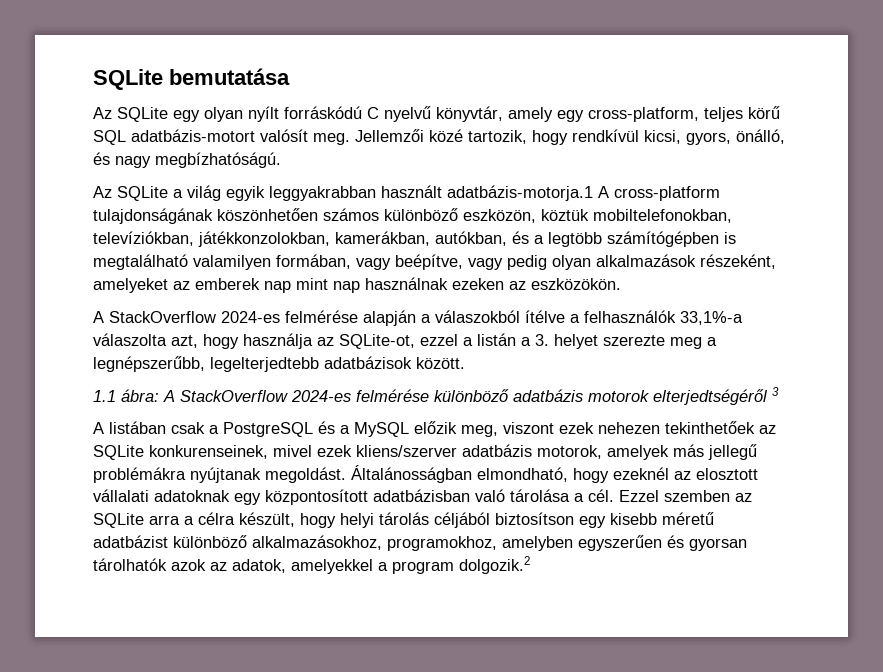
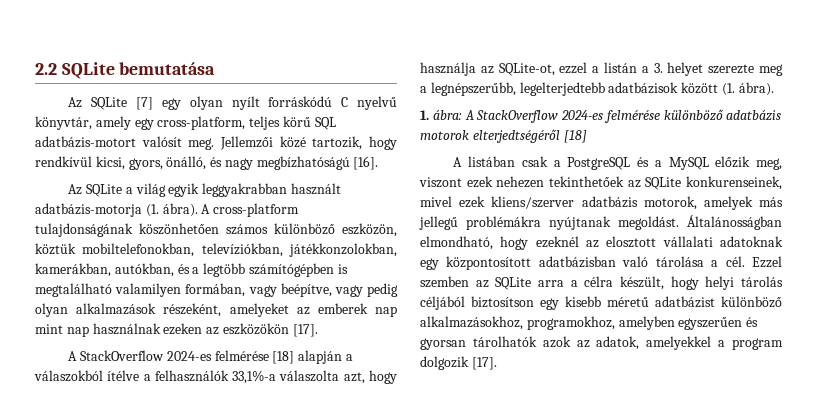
- SQLite bemutatása
+ 2.2 SQLite bemutatása
- Az SQLite egy olyan nyílt forráskódú C nyelvű könyvtár, amely egy cross-platform, teljes körű SQL adatbázis-motort valósít meg.
+ Az SQLite [7] egy olyan nyílt forráskódú C nyelvű könyvtár, amely egy cross-platform, teljes körű SQL adatbázis-motort valósít meg.
- Jellemzői közé tartozik, hogy rendkívül kicsi, gyors, önálló, és nagy megbízhatóságú.
+ Jellemzői közé tartozik, hogy rendkívül kicsi, gyors, önálló, és nagy megbízhatóságú [16].
- Az SQLite a világ egyik leggyakrabban használt adatbázis-motorja.1 A cross-platform tulajdonságának köszönhetően számos különböző eszközön, köztük mobiltelefonokban, televíziókban, játékkonzolokban, kamerákban, autókban, és a legtöbb számítógépben is megtalálható valamilyen formában, vagy beépítve, vagy pedig olyan alkalmazások részeként, amelyeket az emberek nap mint nap használnak ezeken az eszközökön.
- A StackOverflow 2024-es felmérése alapján a válaszokból ítélve a felhasználók 33,1%-a válaszolta azt, hogy használja az SQLite-ot, ezzel a listán a 3. helyet szerezte meg a legnépszerűbb, legelterjedtebb adatbázisok között.
- 1.1 ábra:
+ Az SQLite a világ egyik leggyakrabban használt adatbázis-motorja (1. ábra). A cross-platform tulajdonságának köszönhetően számos különböző eszközön, köztük mobiltelefonokban, televíziókban, játékkonzolokban, kamerákban, autókban, és a legtöbb számítógépben is megtalálható valamilyen formában, vagy beépítve, vagy pedig olyan alkalmazások részeként, amelyeket az emberek nap mint nap használnak ezeken az eszközökön [17].
+ A StackOverflow 2024-es felmérése [18] alapján a válaszokból ítélve a felhasználók 33,1%-a válaszolta azt, hogy használja az SQLite-ot, ezzel a listán a 3. helyet szerezte meg a legnépszerűbb, legelterjedtebb adatbázisok között (1. ábra).
+ 1. ábra:
- A StackOverflow 2024-es felmérése különböző adatbázis motorok elterjedtségéről 3
+ A StackOverflow 2024-es felmérése különböző adatbázis motorok elterjedtségéről [18]
- Ezzel szemben az SQLite arra a célra készült, hogy helyi tárolás céljából biztosítson egy kisebb méretű adatbázist különböző alkalmazásokhoz, programokhoz, amelyben egyszerűen és gyorsan tárolhatók azok az adatok, amelyekkel a program dolgozik.2
+ Ezzel szemben az SQLite arra a célra készült, hogy helyi tárolás céljából biztosítson egy kisebb méretű adatbázist különböző alkalmazásokhoz, programokhoz, amelyben egyszerűen és gyorsan tárolhatók azok az adatok, amelyekkel a program dolgozik [17].

